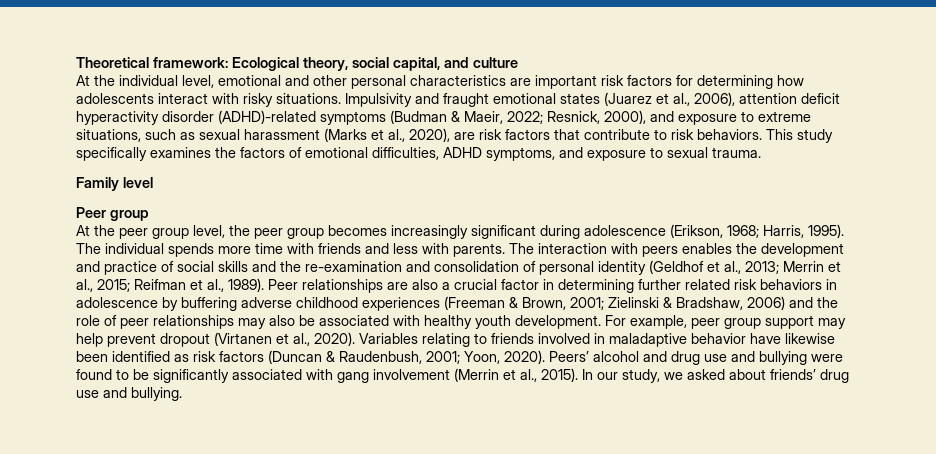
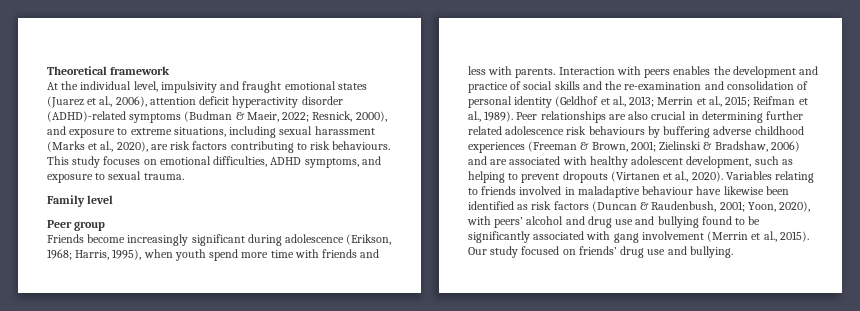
- Theoretical framework: Ecological theory, social capital, and culture
- At the individual level, emotional and other personal characteristics are important risk factors for determining how adolescents interact with risky situations. Impulsivity and fraught emotional states (Juarez et al., 2006), attention deficit hyperactivity disorder (ADHD)-related symptoms (Budman & Maeir, 2022; Resnick, 2000), and exposure to extreme situations, such as sexual harassment (Marks et al., 2020), are risk factors that contribute to risk behaviors.
+ Theoretical framework
+ At the individual level, impulsivity and fraught emotional states (Juarez et al., 2006), attention deficit hyperactivity disorder (ADHD)-related symptoms (Budman & Maeir, 2022; Resnick, 2000), and exposure to extreme situations, including sexual harassment (Marks et al., 2020), are risk factors contributing to risk behaviours.
- This study specifically examines the factors of emotional difficulties, ADHD symptoms, and exposure to sexual trauma.
+ This study focuses on emotional difficulties, ADHD symptoms, and exposure to sexual trauma.
- At the peer group level, the peer group becomes increasingly significant during adolescence (Erikson, 1968; Harris, 1995). The individual spends more time with friends and less with parents.
+ Friends become increasingly significant during adolescence (Erikson, 1968; Harris, 1995), when youth spend more time with friends and less with parents.
- The interaction with peers enables the development and practice of social skills and the re-examination and consolidation of personal identity (Geldhof et al., 2013; Merrin et al., 2015; Reifman et al., 1989).
+ Interaction with peers enables the development and practice of social skills and the re-examination and consolidation of personal identity (Geldhof et al., 2013; Merrin et al., 2015; Reifman et al., 1989).
- Peer relationships are also a crucial factor in determining further related risk behaviors in adolescence by buffering adverse childhood experiences (Freeman & Brown, 2001; Zielinski & Bradshaw, 2006) and the role of peer relationships may also be associated with healthy youth development. For example, peer group support may help prevent dropout (Virtanen et al., 2020).
+ Peer relationships are also crucial in determining further related adolescence risk behaviours by buffering adverse childhood experiences (Freeman & Brown, 2001; Zielinski & Bradshaw, 2006) and are associated with healthy adolescent development, such as helping to prevent dropouts (Virtanen et al., 2020).
- Variables relating to friends involved in maladaptive behavior have likewise been identified as risk factors (Duncan & Raudenbush, 2001; Yoon, 2020). Peers’ alcohol and drug use and bullying were found to be significantly associated with gang involvement (Merrin et al., 2015).
+ Variables relating to friends involved in maladaptive behaviour have likewise been identified as risk factors (Duncan & Raudenbush, 2001; Yoon, 2020), with peers’ alcohol and drug use and bullying found to be significantly associated with gang involvement (Merrin et al., 2015).
- In our study, we asked about friends’ drug use and bullying.
+ Our study focused on friends’ drug use and bullying.

